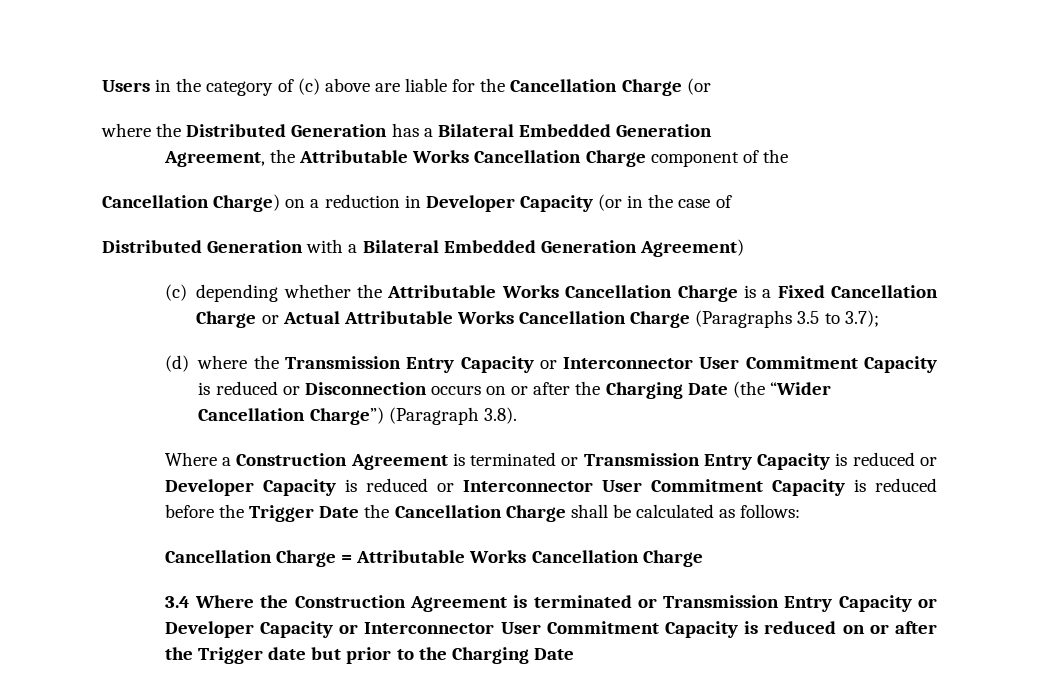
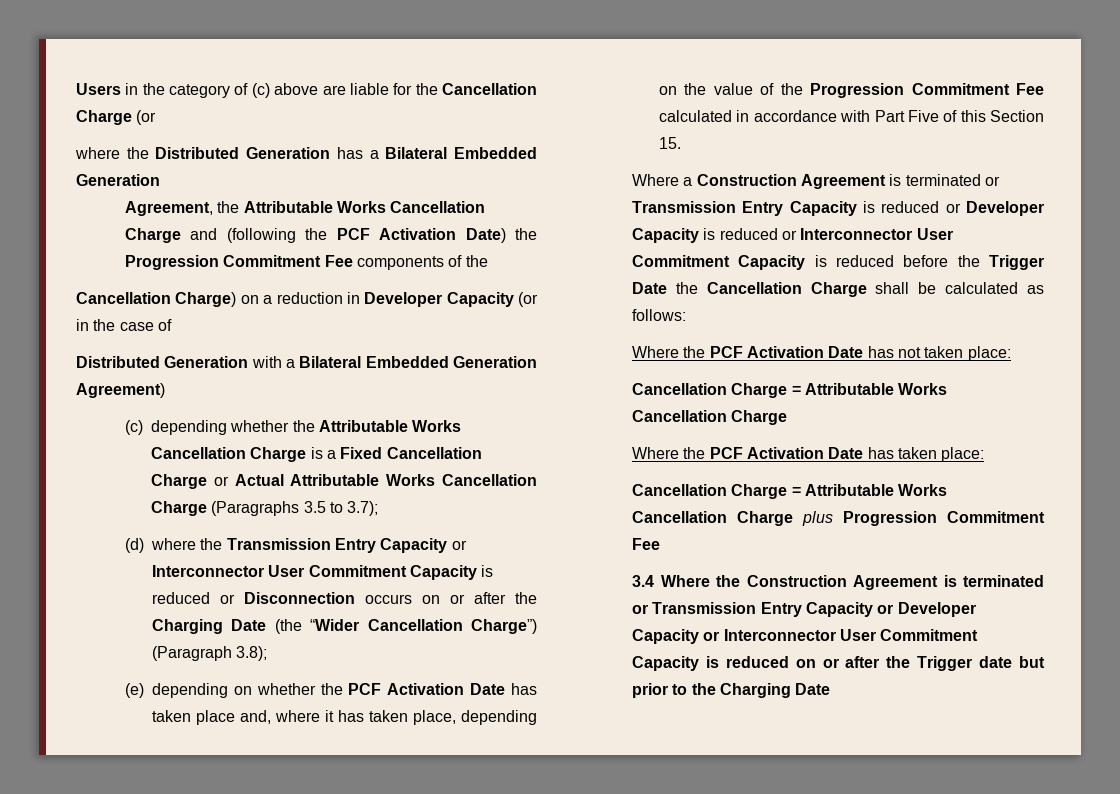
- Agreement, the Attributable Works Cancellation Charge component of the
+ Agreement, the Attributable Works Cancellation Charge and (following the PCF Activation Date) the Progression Commitment Fee components of the
- (d) where the Transmission Entry Capacity or Interconnector User Commitment Capacity is reduced or Disconnection occurs on or after the Charging Date (the “Wider Cancellation Charge”) (Paragraph 3.8).
+ (d) where the Transmission Entry Capacity or Interconnector User Commitment Capacity is reduced or Disconnection occurs on or after the Charging Date (the “Wider Cancellation Charge”) (Paragraph 3.8);
+ (e) depending on whether the PCF Activation Date has taken place and, where it has taken place, depending on the value of the Progression Commitment Fee calculated in accordance with Part Five of this Section 15.
+ Where the PCF Activation Date has not taken place:
  Cancellation Charge = Attributable Works Cancellation Charge
+ Where the PCF Activation Date has taken place:
+ Cancellation Charge = Attributable Works Cancellation Charge plus Progression Commitment Fee

